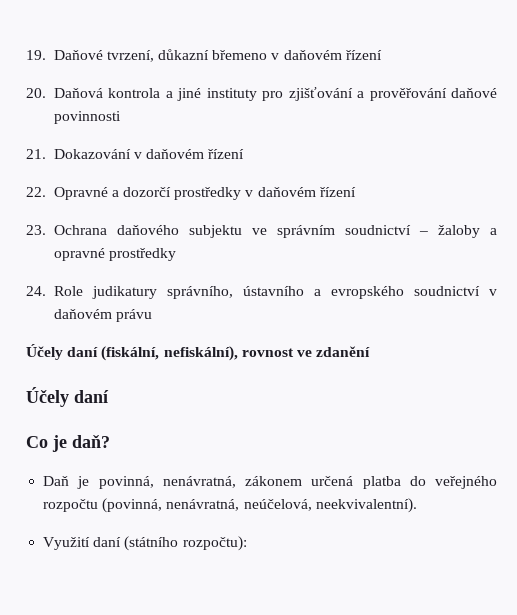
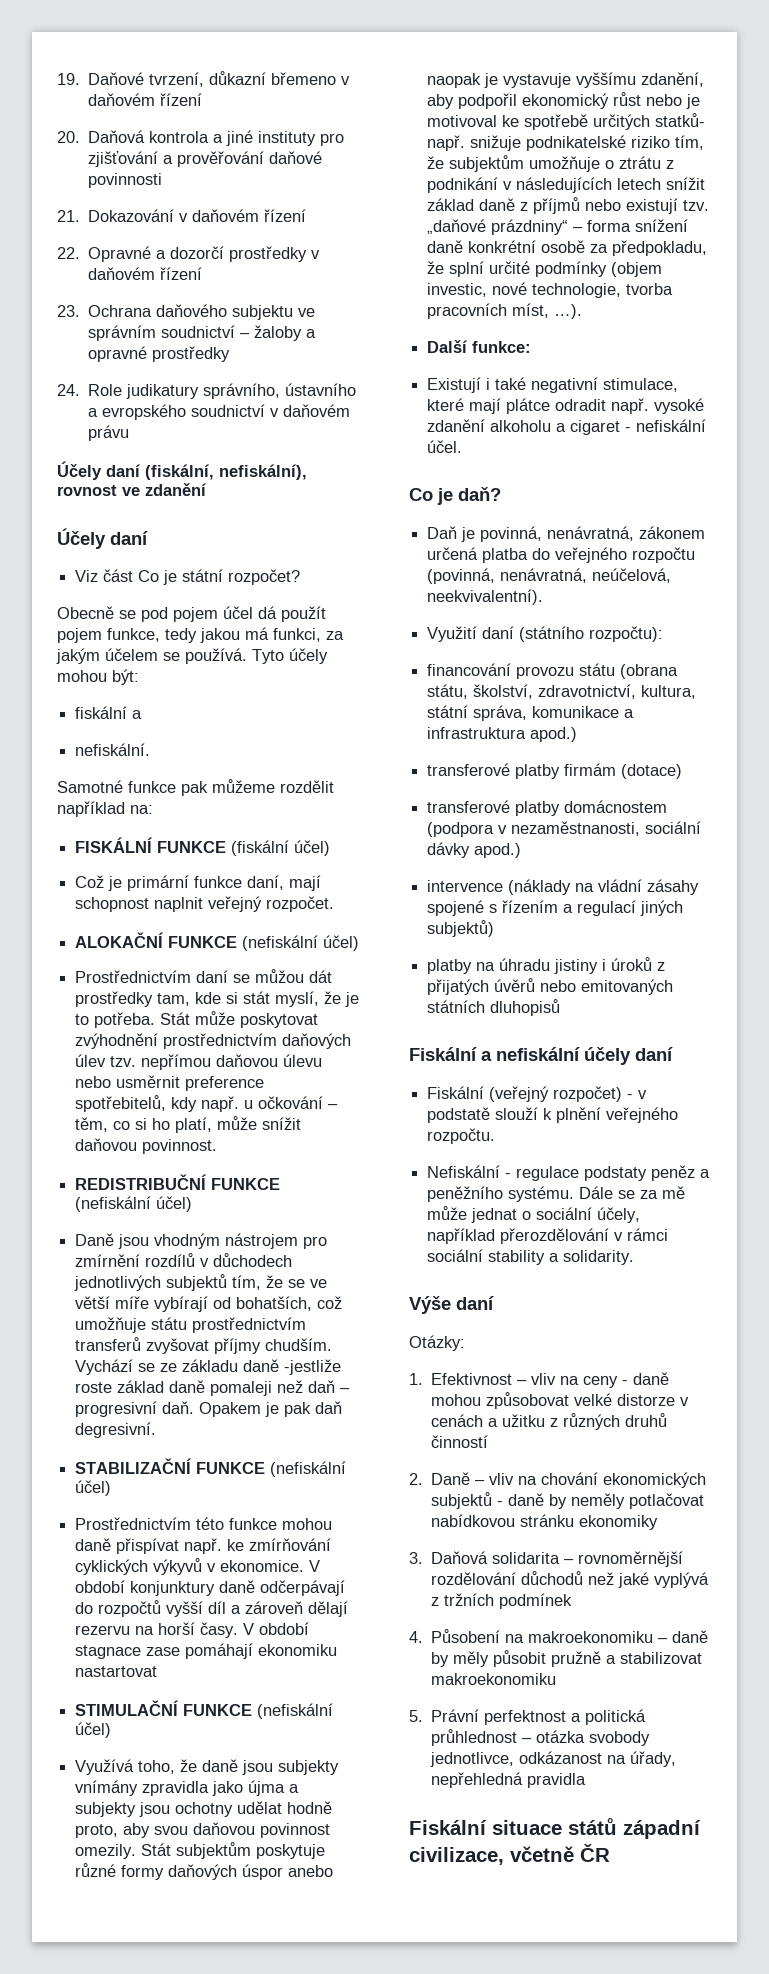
+ Viz část Co je státní rozpočet?
+ Obecně se pod pojem účel dá použít pojem funkce, tedy jakou má funkci, za jakým účelem se používá. Tyto účely mohou být:
+ fiskální a
+ nefiskální.
+ Samotné funkce pak můžeme rozdělit například na:
+ FISKÁLNÍ FUNKCE (fiskální účel)
+ Což je primární funkce daní, mají schopnost naplnit veřejný rozpočet.
+ ALOKAČNÍ FUNKCE (nefiskální účel)
+ Prostřednictvím daní se můžou dát prostředky tam, kde si stát myslí, že je to potřeba. Stát může poskytovat zvýhodnění prostřednictvím daňových úlev tzv. nepřímou daňovou úlevu nebo usměrnit preference spotřebitelů, kdy např. u očkování – těm, co si ho platí, může snížit daňovou povinnost.
+ REDISTRIBUČNÍ FUNKCE (nefiskální účel)
+ Daně jsou vhodným nástrojem pro zmírnění rozdílů v důchodech jednotlivých subjektů tím, že se ve větší míře vybírají od bohatších, což umožňuje státu prostřednictvím transferů zvyšovat příjmy chudším. Vychází se ze základu daně -jestliže roste základ daně pomaleji než daň – progresivní daň. Opakem je pak daň degresivní.
+ STABILIZAČNÍ FUNKCE (nefiskální účel)
+ Prostřednictvím této funkce mohou daně přispívat např. ke zmírňování cyklických výkyvů v ekonomice. V období konjunktury daně odčerpávají do rozpočtů vyšší díl a zároveň dělají rezervu na horší časy. V období stagnace zase pomáhají ekonomiku nastartovat
+ STIMULAČNÍ FUNKCE (nefiskální účel)
+ Využívá toho, že daně jsou subjekty vnímány zpravidla jako újma a subjekty jsou ochotny udělat hodně proto, aby svou daňovou povinnost omezily. Stát subjektům poskytuje různé formy daňových úspor anebo naopak je vystavuje vyššímu zdanění, aby podpořil ekonomický růst nebo je motivoval ke spotřebě určitých statků- např. snižuje podnikatelské riziko tím, že subjektům umožňuje o ztrátu z podnikání v následujících letech snížit základ daně z příjmů nebo existují tzv. „daňové prázdniny“ – forma snížení daně konkrétní osobě za předpokladu, že splní určité podmínky (objem investic, nové technologie, tvorba pracovních míst, …).
+ Další funkce:
+ Existují i také negativní stimulace, které mají plátce odradit např. vysoké zdanění alkoholu a cigaret - nefiskální účel.
+ financování provozu státu (obrana státu, školství, zdravotnictví, kultura, státní správa, komunikace a infrastruktura apod.)
+ transferové platby firmám (dotace)
+ transferové platby domácnostem (podpora v nezaměstnanosti, sociální dávky apod.)
+ intervence (náklady na vládní zásahy spojené s řízením a regulací jiných subjektů)
+ platby na úhradu jistiny i úroků z přijatých úvěrů nebo emitovaných státních dluhopisů
+ Fiskální a nefiskální účely daní
+ Fiskální (veřejný rozpočet) - v podstatě slouží k plnění veřejného rozpočtu.
+ Nefiskální - regulace podstaty peněz a peněžního systému. Dále se za mě může jednat o sociální účely, například přerozdělování v rámci sociální stability a solidarity.
+ Výše daní
+ Otázky:
+ 1. Efektivnost – vliv na ceny ‐ daně mohou způsobovat velké distorze v cenách a užitku z různých druhů činností
+ 2. Daně – vliv na chování ekonomických subjektů ‐ daně by neměly potlačovat nabídkovou stránku ekonomiky
+ 3. Daňová solidarita – rovnoměrnější rozdělování důchodů než jaké vyplývá z tržních podmínek
+ 4. Působení na makroekonomiku – daně by měly působit pružně a stabilizovat makroekonomiku
+ 5. Právní perfektnost a politická průhlednost – otázka svobody jednotlivce, odkázanost na úřady, nepřehledná pravidla
+ Fiskální situace států západní civilizace, včetně ČR

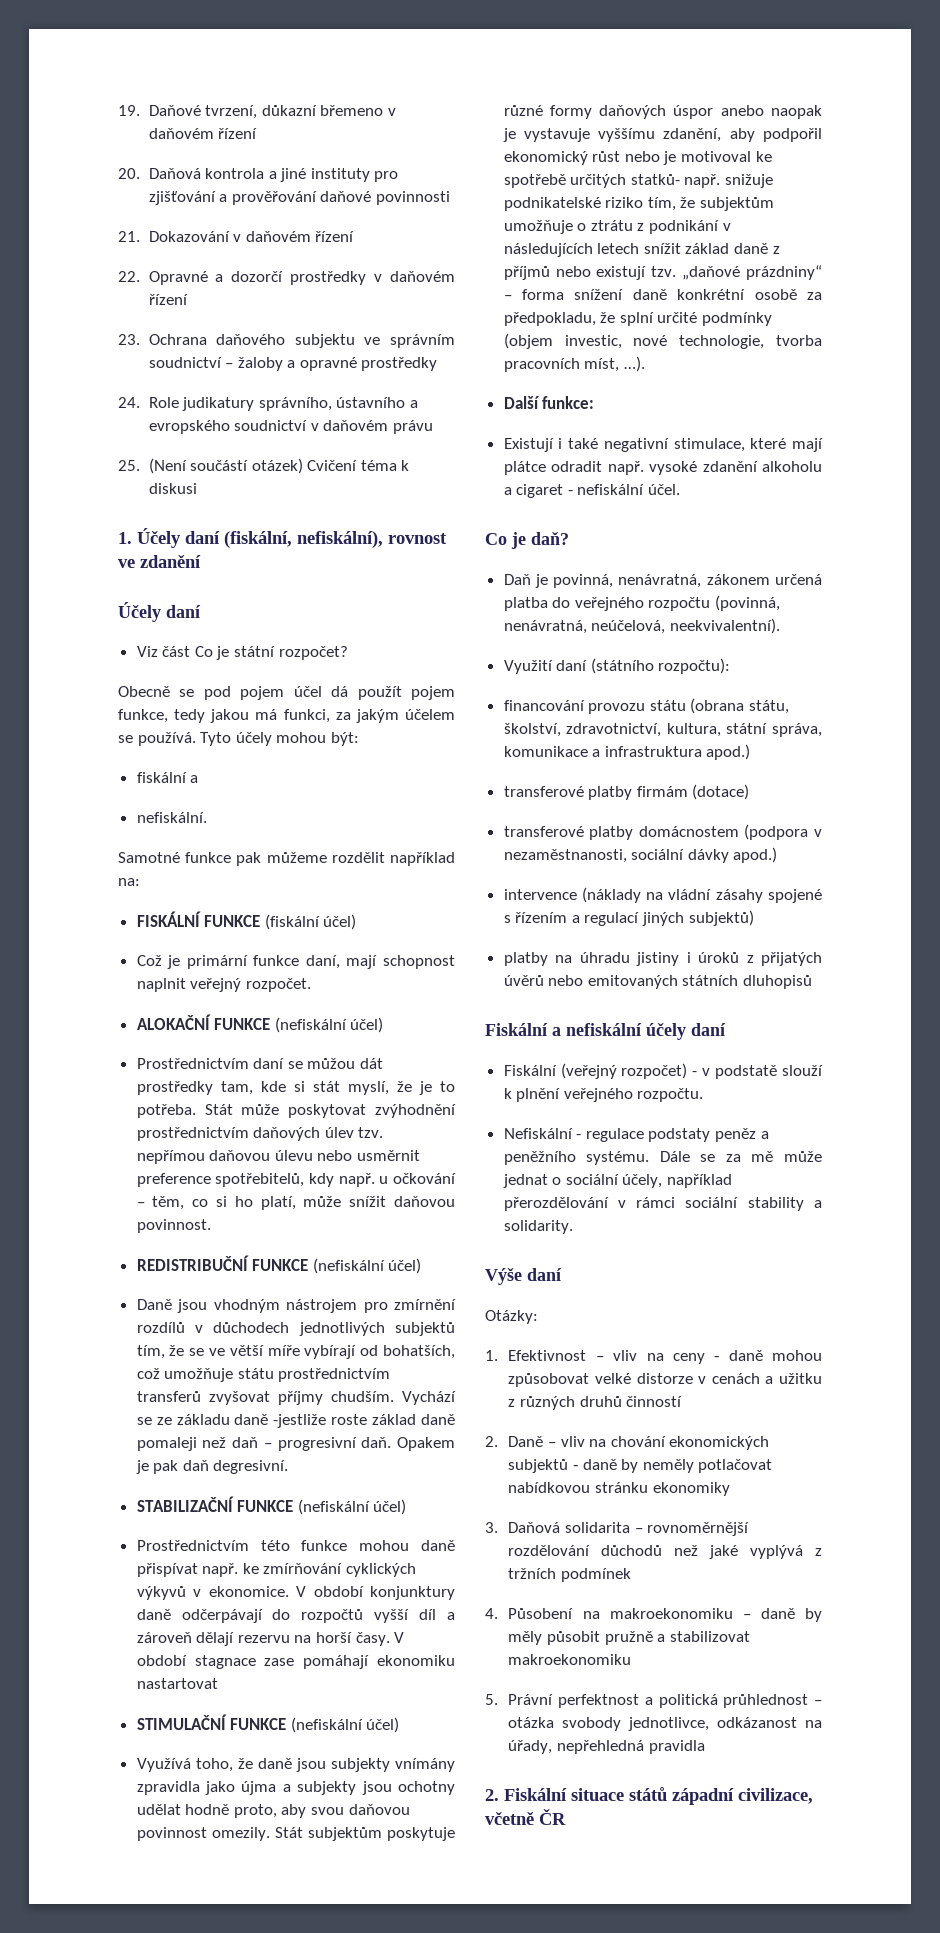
- Účely daní (fiskální, nefiskální), rovnost ve zdanění
+ 25. (Není součástí otázek) Cvičení téma k diskusi
+ 1. Účely daní (fiskální, nefiskální), rovnost ve zdanění
- Fiskální situace států západní civilizace, včetně ČR
+ 2. Fiskální situace států západní civilizace, včetně ČR

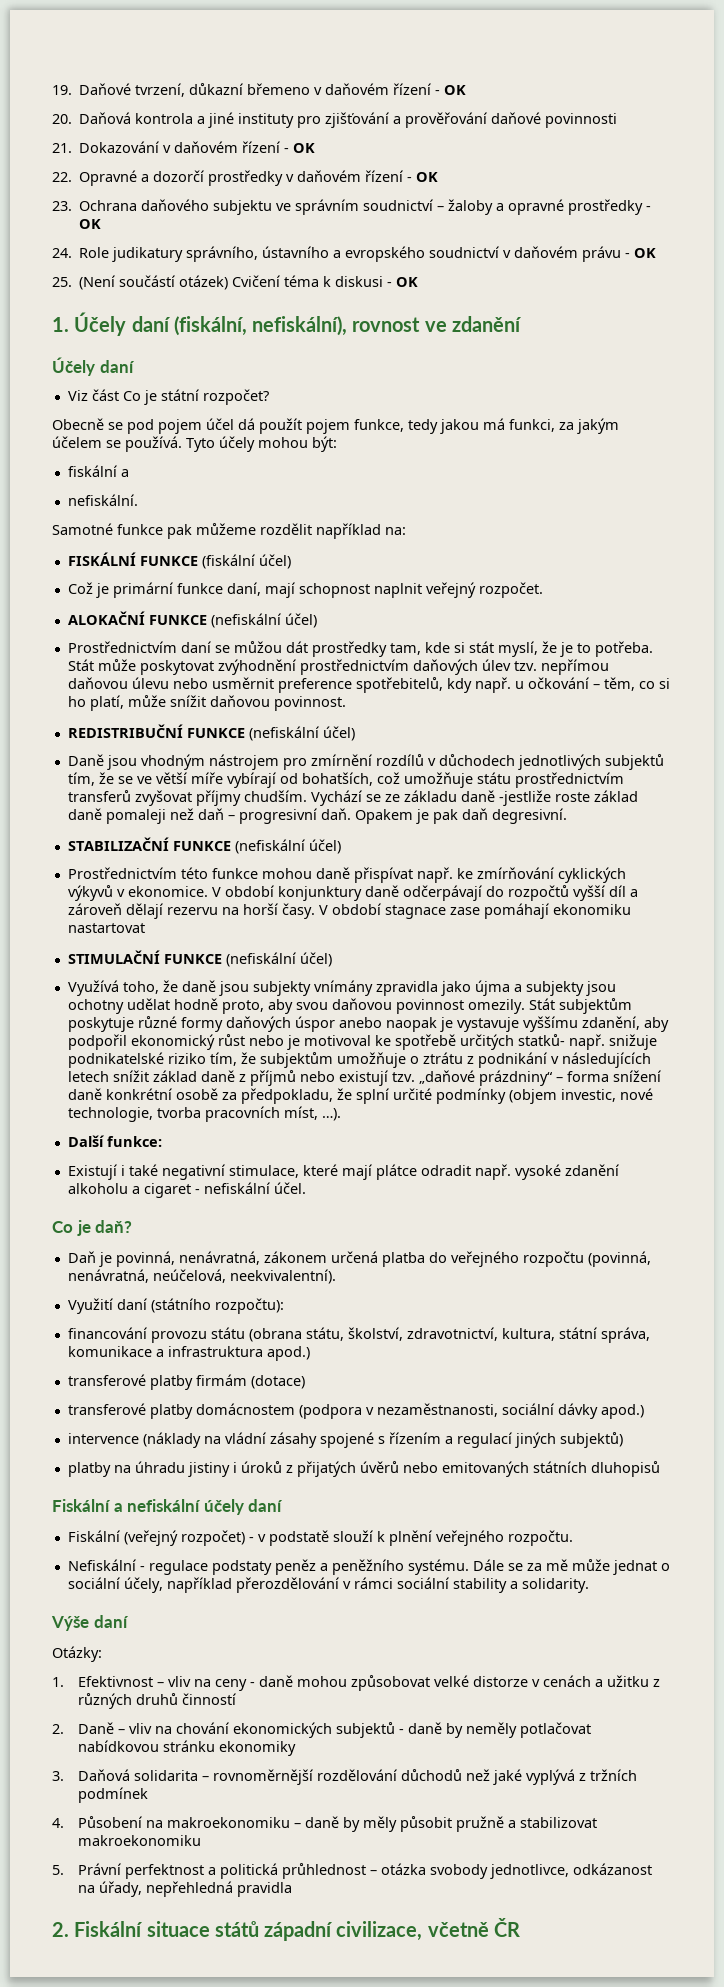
- 19. Daňové tvrzení, důkazní břemeno v daňovém řízení
+ 19. Daňové tvrzení, důkazní břemeno v daňovém řízení - OK
- 21. Dokazování v daňovém řízení
+ 21. Dokazování v daňovém řízení - OK
- 22. Opravné a dozorčí prostředky v daňovém řízení
+ 22. Opravné a dozorčí prostředky v daňovém řízení - OK
- 23. Ochrana daňového subjektu ve správním soudnictví – žaloby a opravné prostředky
+ 23. Ochrana daňového subjektu ve správním soudnictví – žaloby a opravné prostředky - OK
- 24. Role judikatury správního, ústavního a evropského soudnictví v daňovém právu
+ 24. Role judikatury správního, ústavního a evropského soudnictví v daňovém právu - OK
- 25. (Není součástí otázek) Cvičení téma k diskusi
+ 25. (Není součástí otázek) Cvičení téma k diskusi - OK

